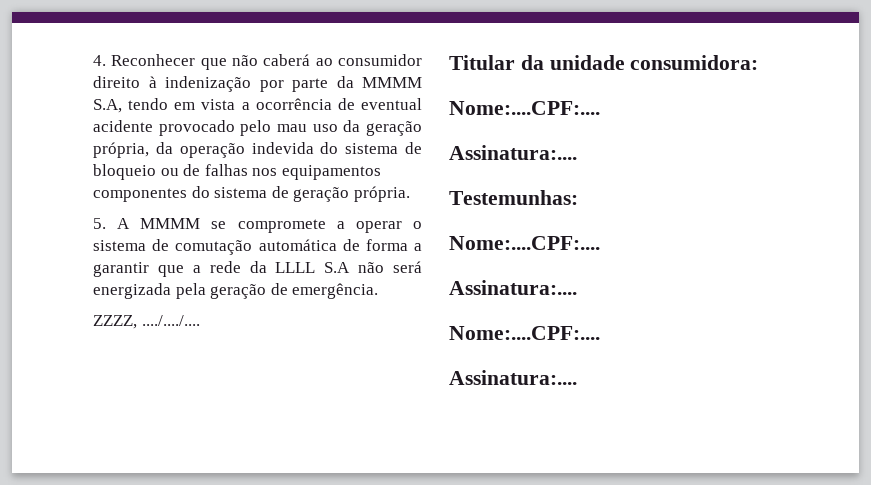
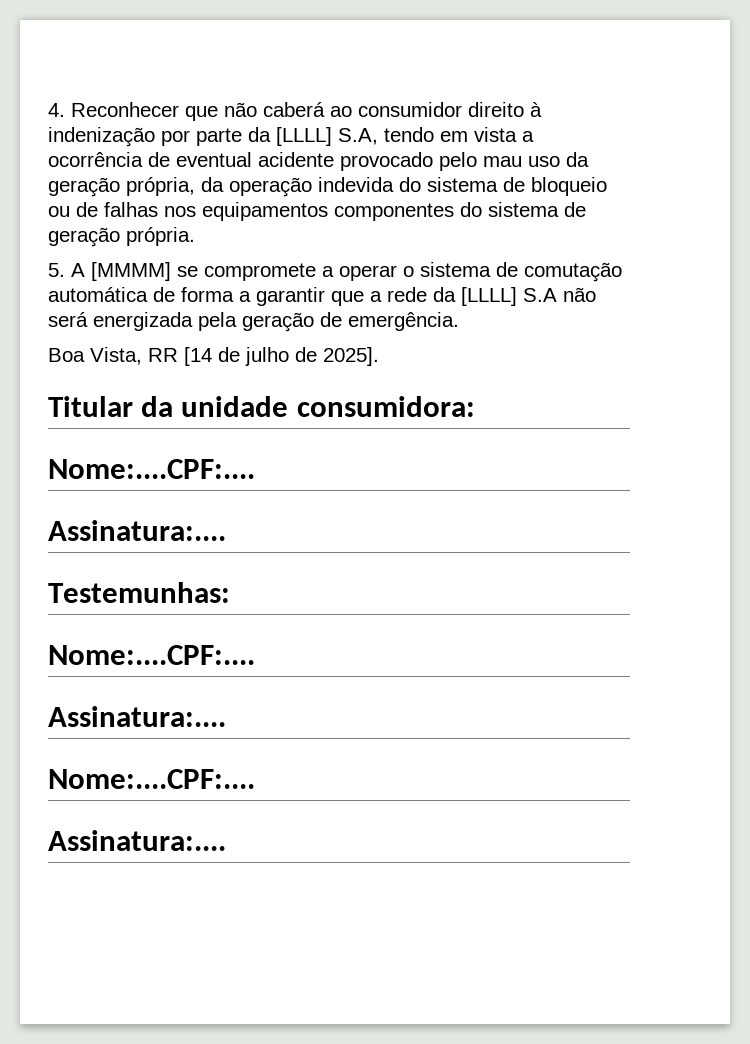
- 4. Reconhecer que não caberá ao consumidor direito à indenização por parte da MMMM S.A, tendo em vista a ocorrência de eventual acidente provocado pelo mau uso da geração própria, da operação indevida do sistema de bloqueio ou de falhas nos equipamentos componentes do sistema de geração própria.
+ 4. Reconhecer que não caberá ao consumidor direito à indenização por parte da [LLLL] S.A, tendo em vista a ocorrência de eventual acidente provocado pelo mau uso da geração própria, da operação indevida do sistema de bloqueio ou de falhas nos equipamentos componentes do sistema de geração própria.
- 5. A MMMM se compromete a operar o sistema de comutação automática de forma a garantir que a rede da LLLL S.A não será energizada pela geração de emergência.
+ 5. A [MMMM] se compromete a operar o sistema de comutação automática de forma a garantir que a rede da [LLLL] S.A não será energizada pela geração de emergência.
- ZZZZ, ..../..../....
+ Boa Vista, RR [14 de julho de 2025].

